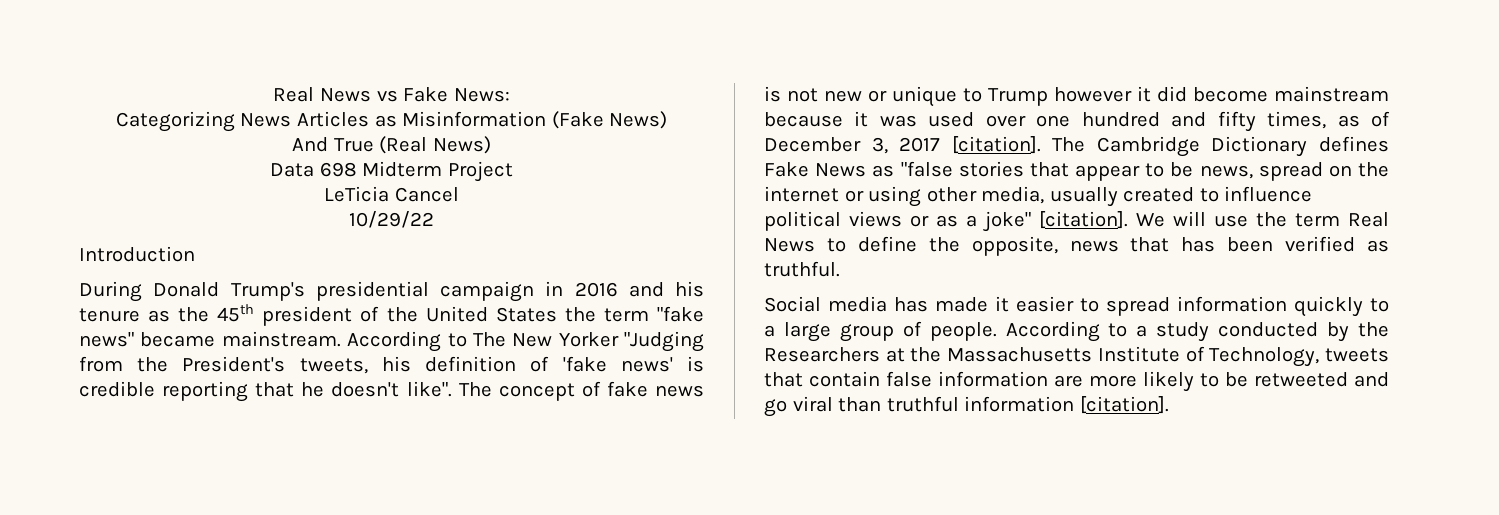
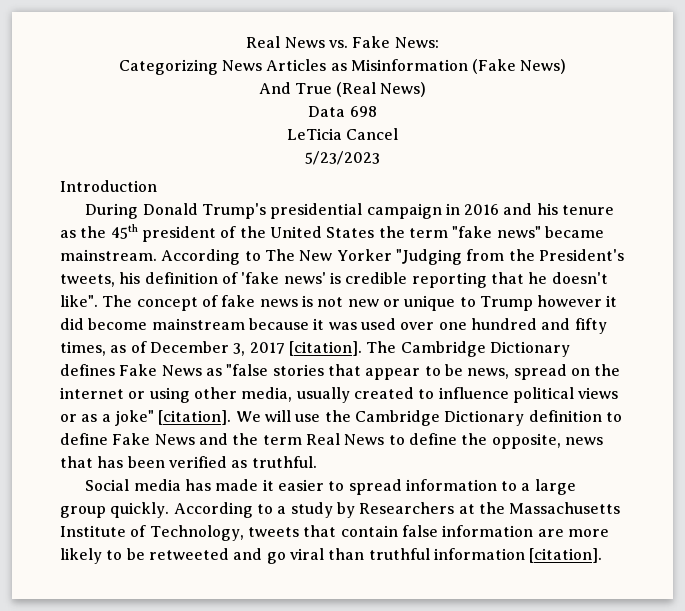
- Real News vs Fake News:
+ Real News vs. Fake News:
- Data 698 Midterm Project
+ Data 698
- 10/29/22
+ 5/23/2023
- We will use the term Real News to define the opposite, news that has been verified as truthful.
+ We will use the Cambridge Dictionary definition to define Fake News and the term Real News to define the opposite, news that has been verified as truthful.
- Social media has made it easier to spread information quickly to a large group of people.
+ Social media has made it easier to spread information to a large group quickly.
- According to a study conducted by the Researchers at the Massachusetts Institute of Technology, tweets that contain false information are more likely to be retweeted and go viral than truthful information [citation].
+ According to a study by Researchers at the Massachusetts Institute of Technology, tweets that contain false information are more likely to be retweeted and go viral than truthful information [citation].

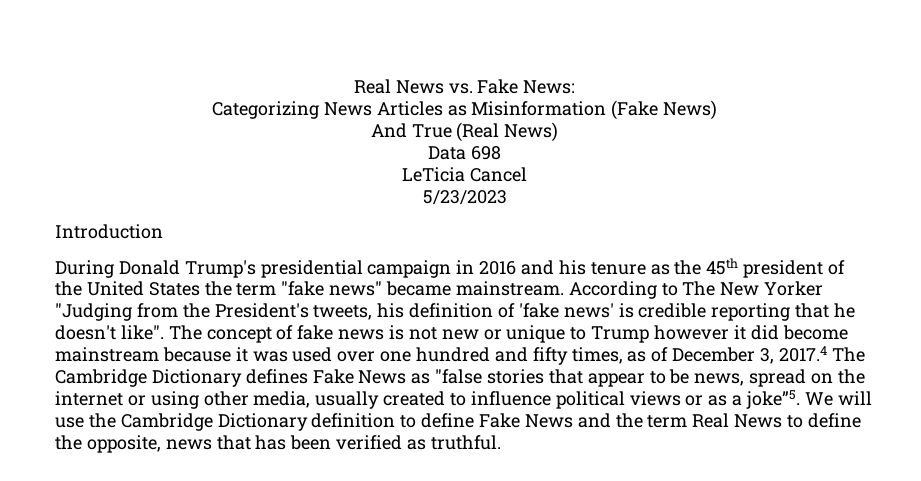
- The concept of fake news is not new or unique to Trump however it did become mainstream because it was used over one hundred and fifty times, as of December 3, 2017 [citation]. The Cambridge Dictionary defines Fake News as "false stories that appear to be news, spread on the internet or using other media, usually created to influence political views or as a joke" [citation].
+ The concept of fake news is not new or unique to Trump however it did become mainstream because it was used over one hundred and fifty times, as of December 3, 2017.4 The Cambridge Dictionary defines Fake News as "false stories that appear to be news, spread on the internet or using other media, usually created to influence political views or as a joke”5.
- Social media has made it easier to spread information to a large group quickly. According to a study by Researchers at the Massachusetts Institute of Technology, tweets that contain false information are more likely to be retweeted and go viral than truthful information [citation].

